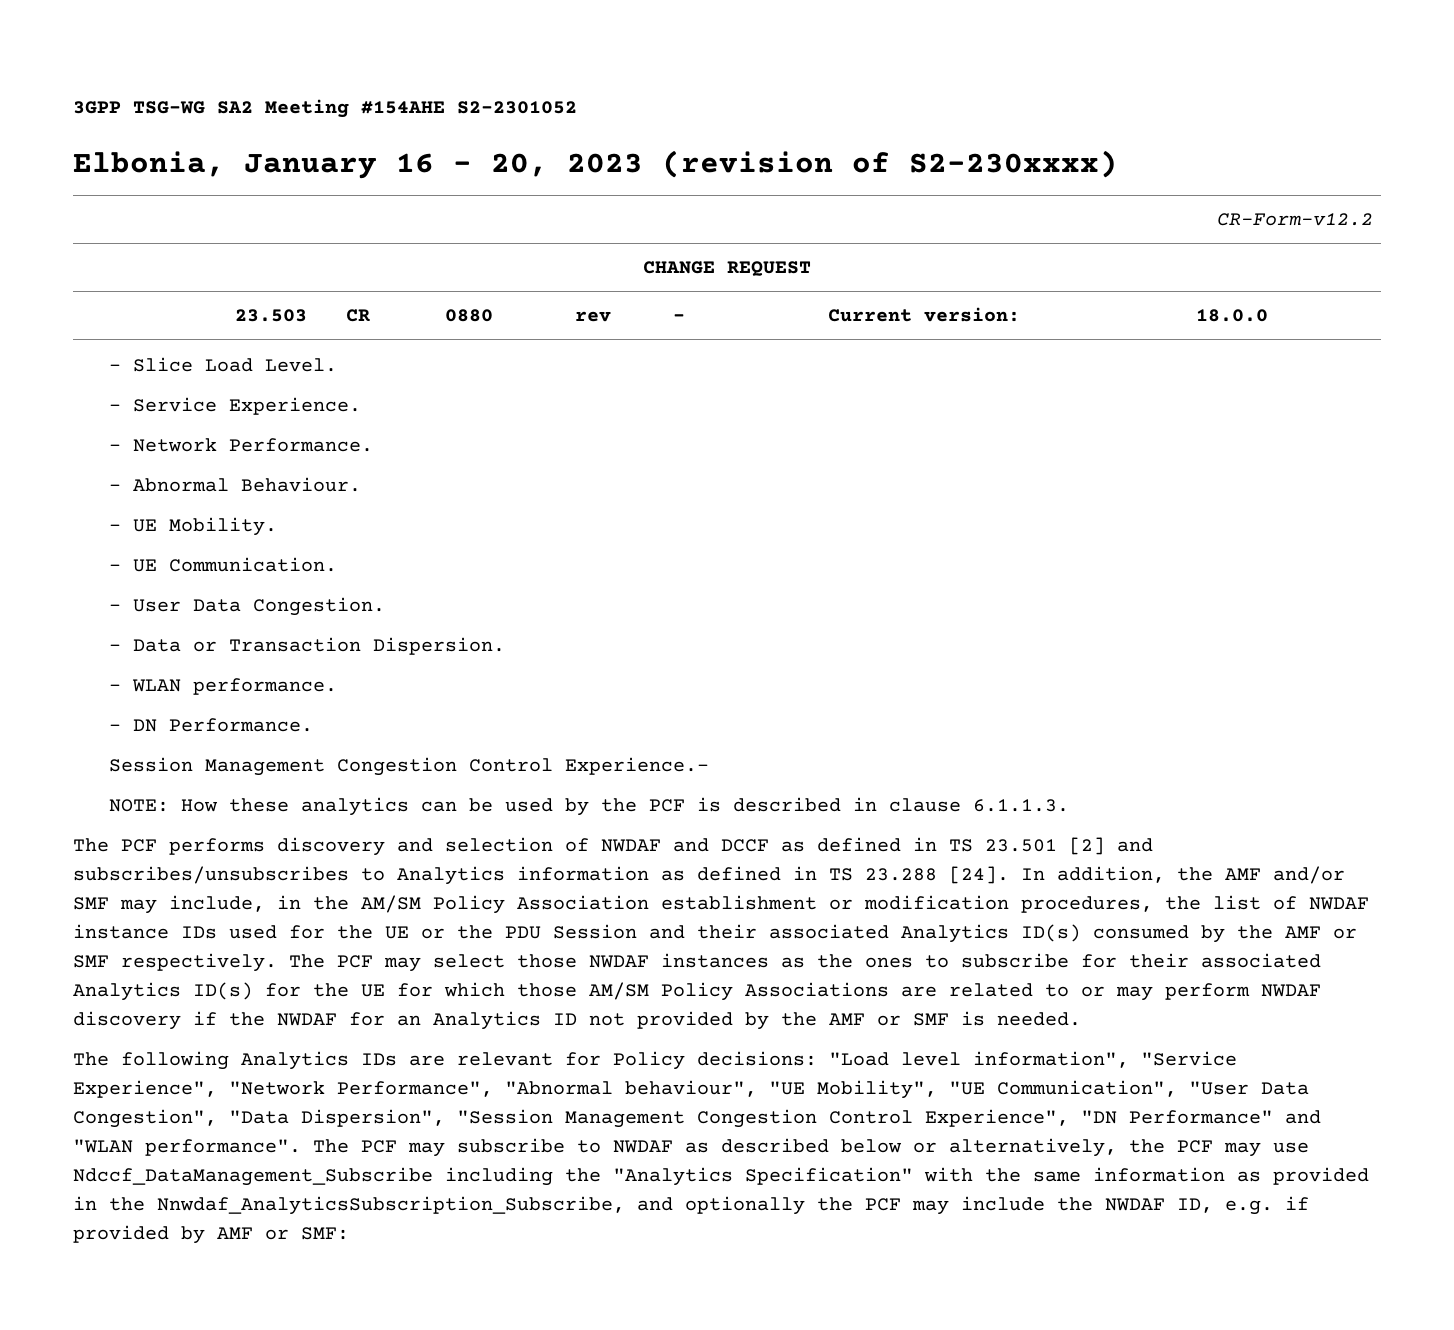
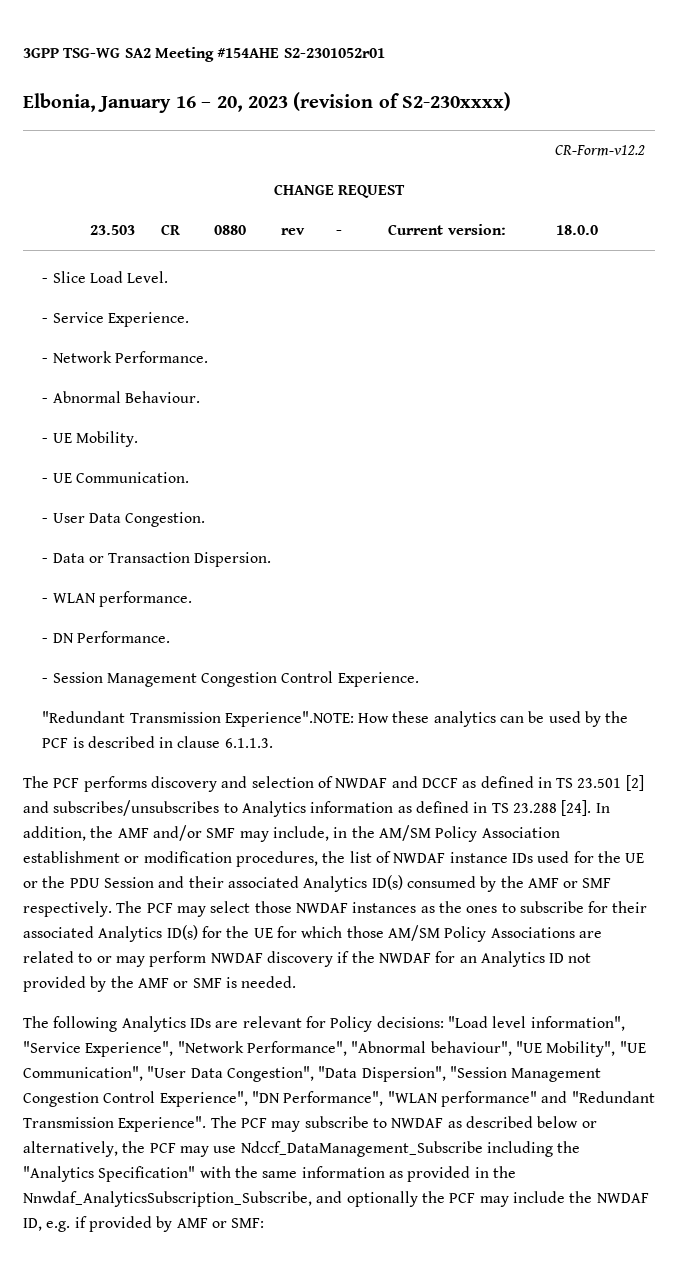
- 3GPP TSG-WG SA2 Meeting #154AHE S2-2301052
+ 3GPP TSG-WG SA2 Meeting #154AHE S2-2301052r01
- Session Management Congestion Control Experience.-
- NOTE: How these analytics can be used by the PCF is described in clause 6.1.1.3.
+ - Session Management Congestion Control Experience.
+ "Redundant Transmission Experience".NOTE: How these analytics can be used by the PCF is described in clause 6.1.1.3.
- The following Analytics IDs are relevant for Policy decisions: "Load level information", "Service Experience", "Network Performance", "Abnormal behaviour", "UE Mobility", "UE Communication", "User Data Congestion", "Data Dispersion", "Session Management Congestion Control Experience", "DN Performance" and "WLAN performance".
+ The following Analytics IDs are relevant for Policy decisions: "Load level information", "Service Experience", "Network Performance", "Abnormal behaviour", "UE Mobility", "UE Communication", "User Data Congestion", "Data Dispersion", "Session Management Congestion Control Experience", "DN Performance", "WLAN performance" and "Redundant Transmission Experience".

